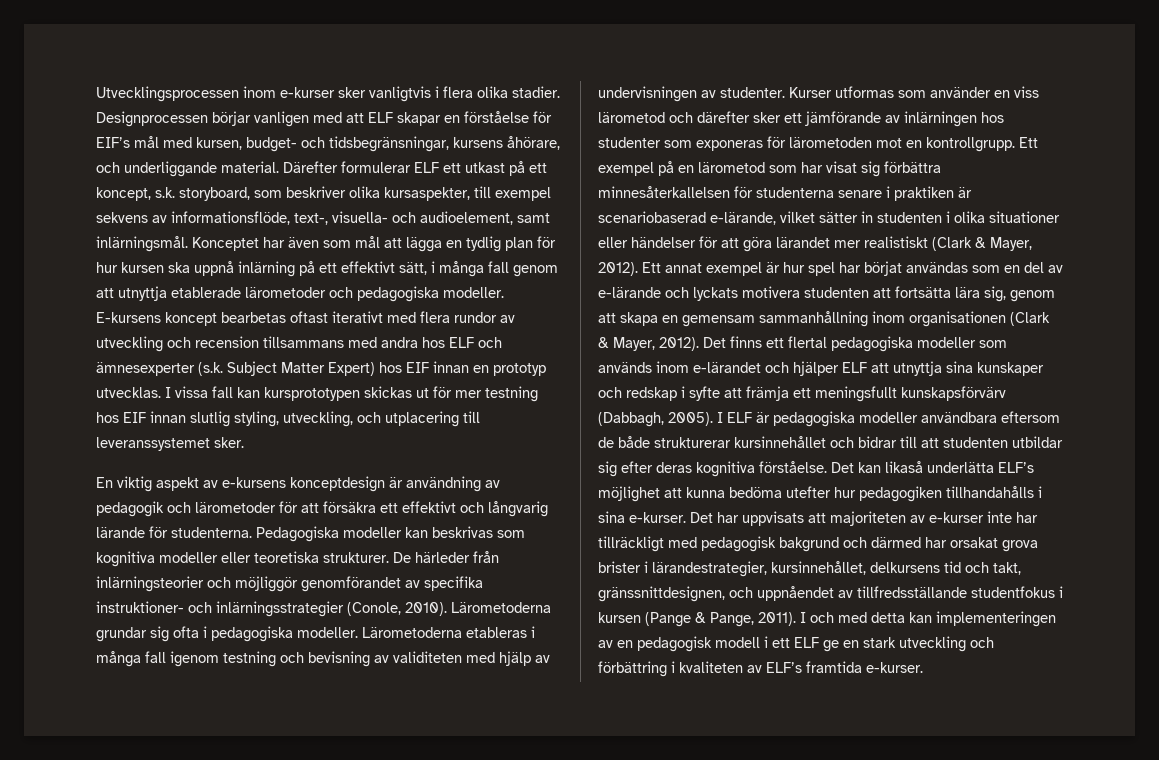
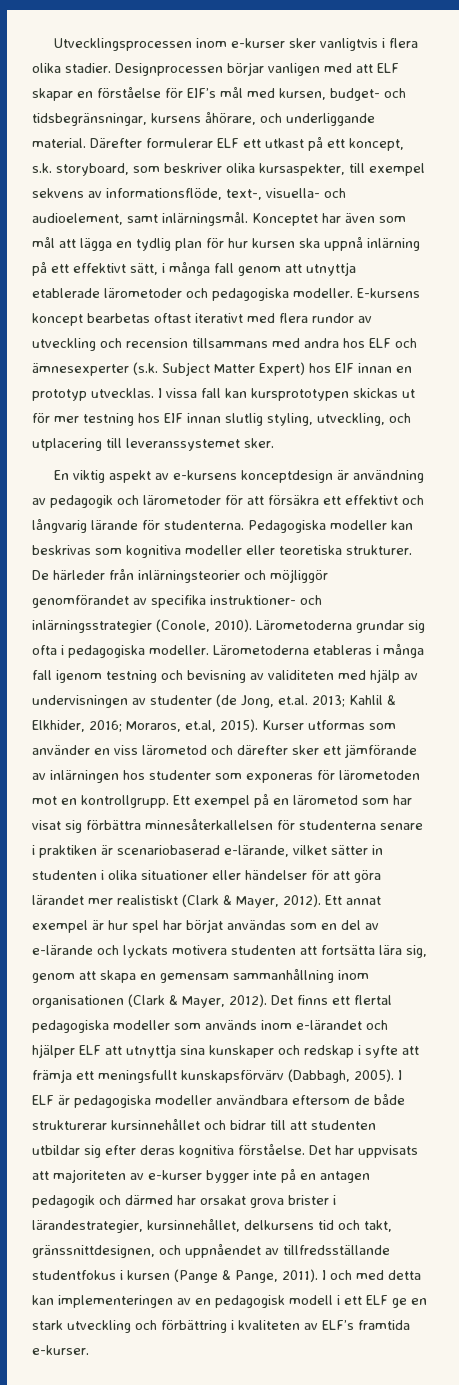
- Lärometoderna etableras i många fall igenom testning och bevisning av validiteten med hjälp av undervisningen av studenter.
+ Lärometoderna etableras i många fall igenom testning och bevisning av validiteten med hjälp av undervisningen av studenter (de Jong, et.al. 2013; Kahlil & Elkhider, 2016; Moraros, et.al, 2015).
- Det kan likaså underlätta ELF’s möjlighet att kunna bedöma utefter hur pedagogiken tillhandahålls i sina e-kurser. Det har uppvisats att majoriteten av e-kurser inte har tillräckligt med pedagogisk bakgrund och därmed har orsakat grova brister i lärandestrategier, kursinnehållet, delkursens tid och takt, gränssnittdesignen, och uppnåendet av tillfredsställande studentfokus i kursen (Pange & Pange, 2011).
+ Det har uppvisats att majoriteten av e-kurser bygger inte på en antagen pedagogik och därmed har orsakat grova brister i lärandestrategier, kursinnehållet, delkursens tid och takt, gränssnittdesignen, och uppnåendet av tillfredsställande studentfokus i kursen (Pange & Pange, 2011).

